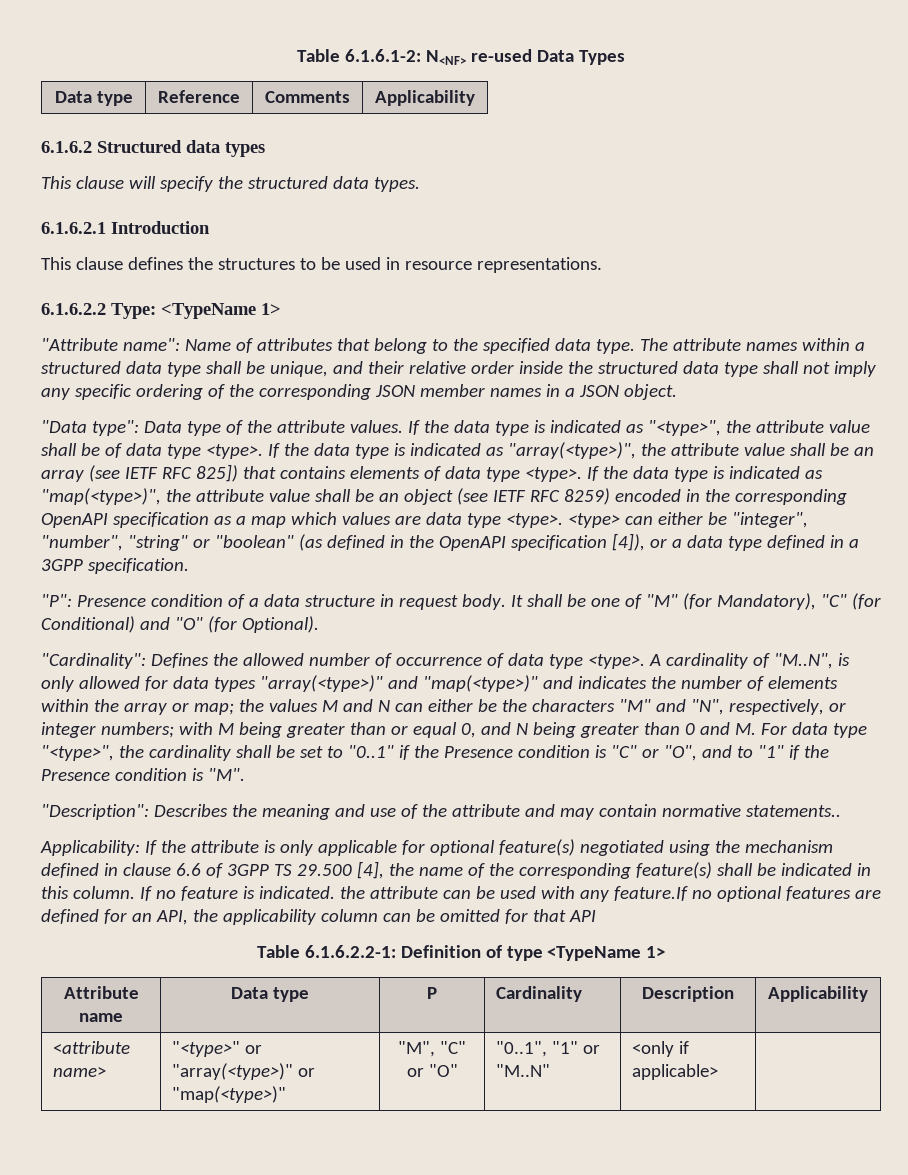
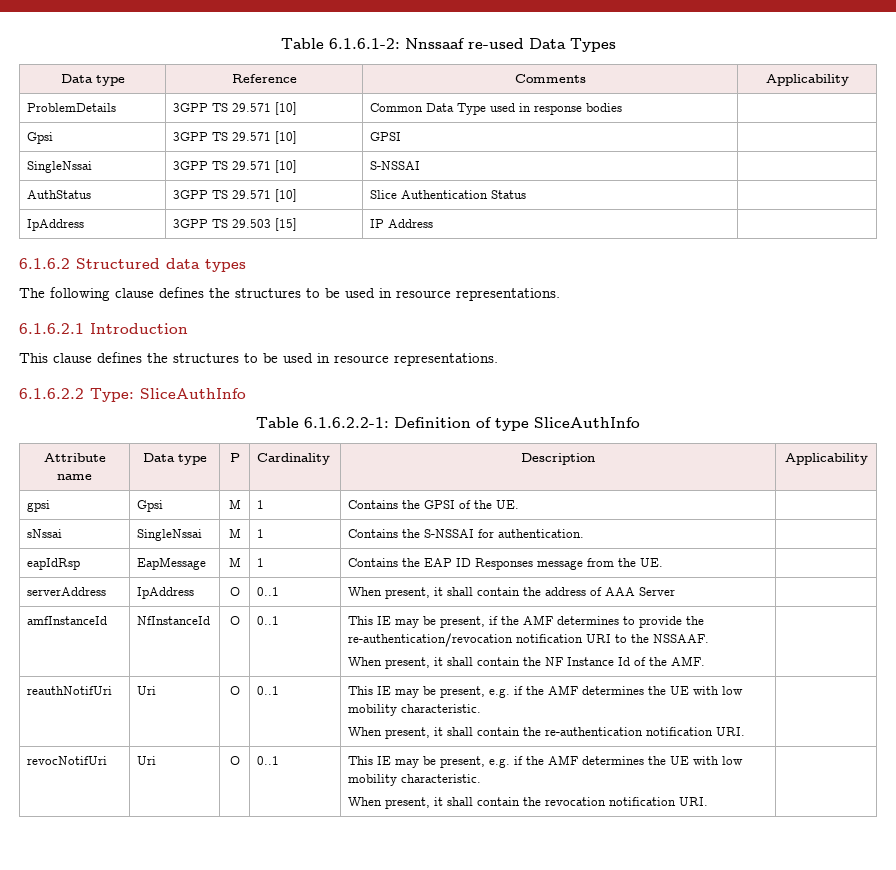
- Table 6.1.6.1-2: N<NF> re-used Data Types
+ Table 6.1.6.1-2: Nnssaaf re-used Data Types
+ ProblemDetails | 3GPP TS 29.571 [10] | Common Data Type used in response bodies |
+ Gpsi | 3GPP TS 29.571 [10] | GPSI |
+ SingleNssai | 3GPP TS 29.571 [10] | S-NSSAI |
+ AuthStatus | 3GPP TS 29.571 [10] | Slice Authentication Status |
+ IpAddress | 3GPP TS 29.503 [15] | IP Address |
  6.1.6.2 Structured data types
- This clause will specify the structured data types.
+ The following clause defines the structures to be used in resource representations.
- 6.1.6.2.2 Type: <TypeName 1>
- "Attribute name": Name of attributes that belong to the specified data type. The attribute names within a structured data type shall be unique, and their relative order inside the structured data type shall not imply any specific ordering of the corresponding JSON member names in a JSON object.
- "Data type": Data type of the attribute values. If the data type is indicated as "<type>", the attribute value shall be of data type <type>. If the data type is indicated as "array(<type>)", the attribute value shall be an array (see IETF RFC 825]) that contains elements of data type <type>. If the data type is indicated as "map(<type>)", the attribute value shall be an object (see IETF RFC 8259) encoded in the corresponding OpenAPI specification as a map which values are data type <type>. <type> can either be "integer", "number", "string" or "boolean" (as defined in the OpenAPI specification [4]), or a data type defined in a 3GPP specification.
- "P": Presence condition of a data structure in request body. It shall be one of "M" (for Mandatory), "C" (for Conditional) and "O" (for Optional).
- "Cardinality": Defines the allowed number of occurrence of data type <type>. A cardinality of "M..N", is only allowed for data types "array(<type>)" and "map(<type>)" and indicates the number of elements within the array or map; the values M and N can either be the characters "M" and "N", respectively, or integer numbers; with M being greater than or equal 0, and N being greater than 0 and M. For data type "<type>", the cardinality shall be set to "0..1" if the Presence condition is "C" or "O", and to "1" if the Presence condition is "M".
- "Description": Describes the meaning and use of the attribute and may contain normative statements..
- Applicability: If the attribute is only applicable for optional feature(s) negotiated using the mechanism defined in clause 6.6 of 3GPP TS 29.500 [4], the name of the corresponding feature(s) shall be indicated in this column. If no feature is indicated. the attribute can be used with any feature.If no optional features are defined for an API, the applicability column can be omitted for that API
+ 6.1.6.2.2 Type: SliceAuthInfo
- Table 6.1.6.2.2-1: Definition of type <TypeName 1>
+ Table 6.1.6.2.2-1: Definition of type SliceAuthInfo
- <attribute name> | "<type>" or "array(<type>)" or "map(<type>)" | "M", "C" or "O" | "0..1", "1" or "M..N" | <only if applicable> |
+ gpsi | Gpsi | M | 1 | Contains the GPSI of the UE. |
+ sNssai | SingleNssai | M | 1 | Contains the S-NSSAI for authentication. |
+ eapIdRsp | EapMessage | M | 1 | Contains the EAP ID Responses message from the UE. |
+ serverAddress | IpAddress | O | 0..1 | When present, it shall contain the address of AAA Server |
+ amfInstanceId | NfInstanceId | O | 0..1 | This IE may be present, if the AMF determines to provide the re-authentication/revocation notification URI to the NSSAAF.
+ When present, it shall contain the NF Instance Id of the AMF. |
+ reauthNotifUri | Uri | O | 0..1 | This IE may be present, e.g. if the AMF determines the UE with low mobility characteristic.
+ When present, it shall contain the re-authentication notification URI. |
+ revocNotifUri | Uri | O | 0..1 | This IE may be present, e.g. if the AMF determines the UE with low mobility characteristic.
+ When present, it shall contain the revocation notification URI. |

